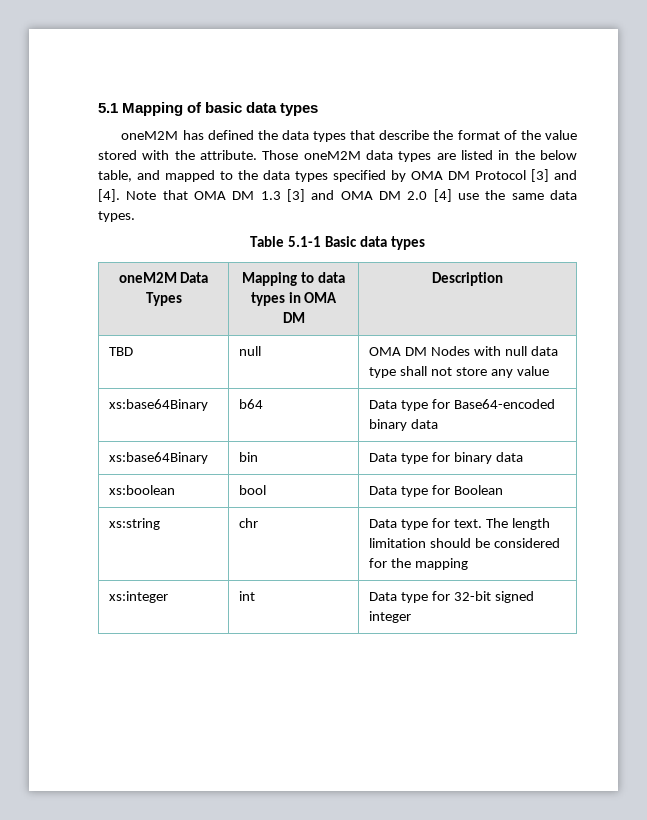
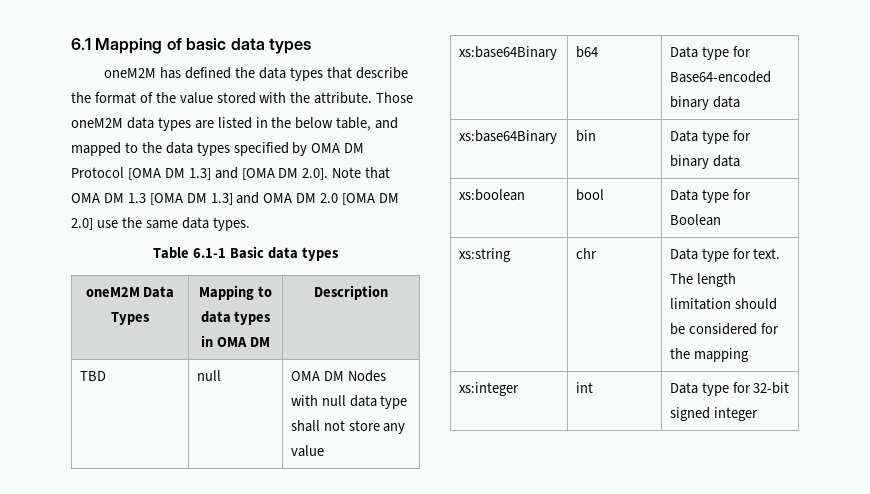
- 5.1 Mapping of basic data types
+ 6.1 Mapping of basic data types
- Those oneM2M data types are listed in the below table, and mapped to the data types specified by OMA DM Protocol [3] and [4]. Note that OMA DM 1.3 [3] and OMA DM 2.0 [4] use the same data types.
+ Those oneM2M data types are listed in the below table, and mapped to the data types specified by OMA DM Protocol [OMA DM 1.3] and [OMA DM 2.0]. Note that OMA DM 1.3 [OMA DM 1.3] and OMA DM 2.0 [OMA DM 2.0] use the same data types.
- Table 5.1-1 Basic data types
+ Table 6.1-1 Basic data types

